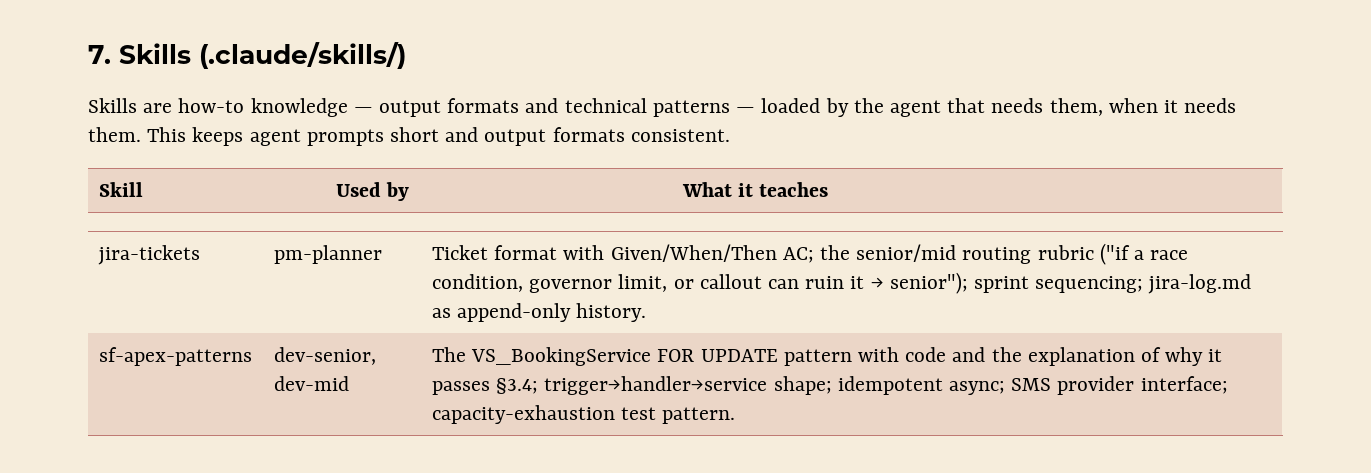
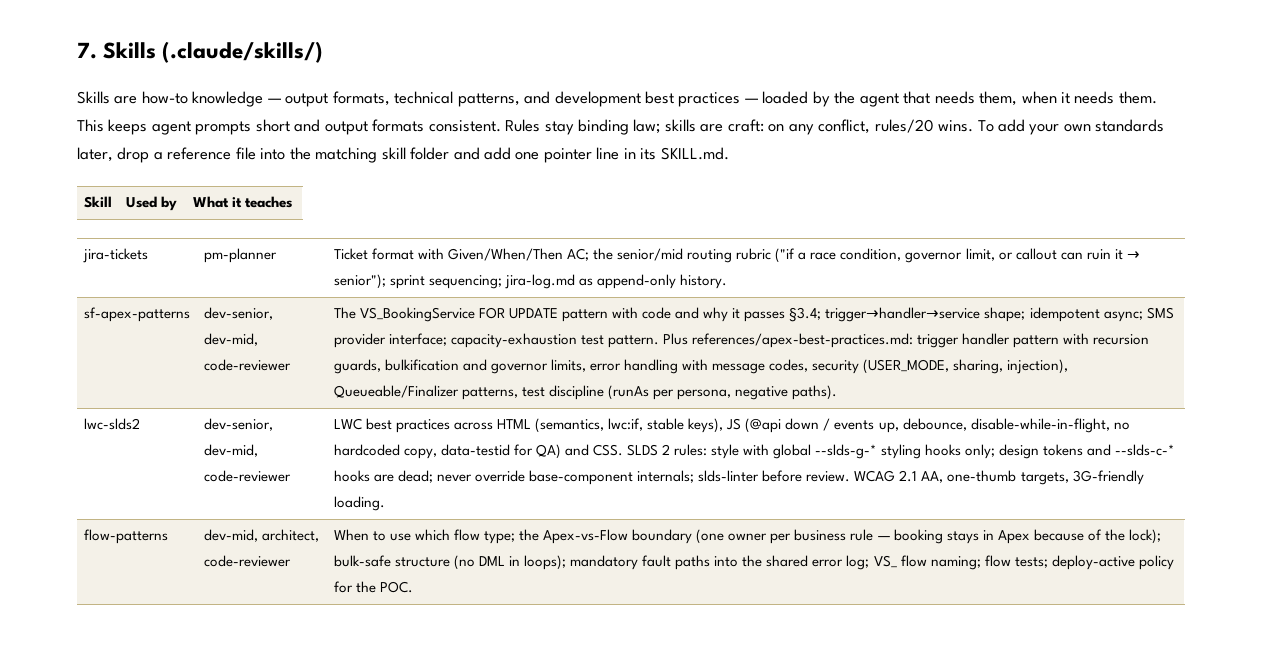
- Skills are how-to knowledge — output formats and technical patterns — loaded by the agent that needs them, when it needs them.
+ Skills are how-to knowledge — output formats, technical patterns, and development best practices — loaded by the agent that needs them, when it needs them.
+ Rules stay binding law; skills are craft: on any conflict, rules/20 wins. To add your own standards later, drop a reference file into the matching skill folder and add one pointer line in its SKILL.md.
- sf-apex-patterns | dev-senior, dev-mid
+ sf-apex-patterns | dev-senior, dev-mid, code-reviewer
- The VS_BookingService FOR UPDATE pattern with code and the explanation of why it passes §3.4; trigger→handler→service shape; idempotent async; SMS provider interface; capacity-exhaustion test pattern.
+ The VS_BookingService FOR UPDATE pattern with code and why it passes §3.4; trigger→handler→service shape; idempotent async; SMS provider interface; capacity-exhaustion test pattern.
+ Plus references/apex-best-practices.md: trigger handler pattern with recursion guards, bulkification and governor limits, error handling with message codes, security (USER_MODE, sharing, injection), Queueable/Finalizer patterns, test discipline (runAs per persona, negative paths).
+ lwc-slds2 | dev-senior, dev-mid, code-reviewer | LWC best practices across HTML (semantics, lwc:if, stable keys), JS (@api down / events up, debounce, disable-while-in-flight, no hardcoded copy, data-testid for QA) and CSS. SLDS 2 rules: style with global --slds-g-* styling hooks only; design tokens and --slds-c-* hooks are dead; never override base-component internals; slds-linter before review. WCAG 2.1 AA, one-thumb targets, 3G-friendly loading.
+ flow-patterns | dev-mid, architect, code-reviewer | When to use which flow type; the Apex-vs-Flow boundary (one owner per business rule — booking stays in Apex because of the lock); bulk-safe structure (no DML in loops); mandatory fault paths into the shared error log; VS_ flow naming; flow tests; deploy-active policy for the POC.

